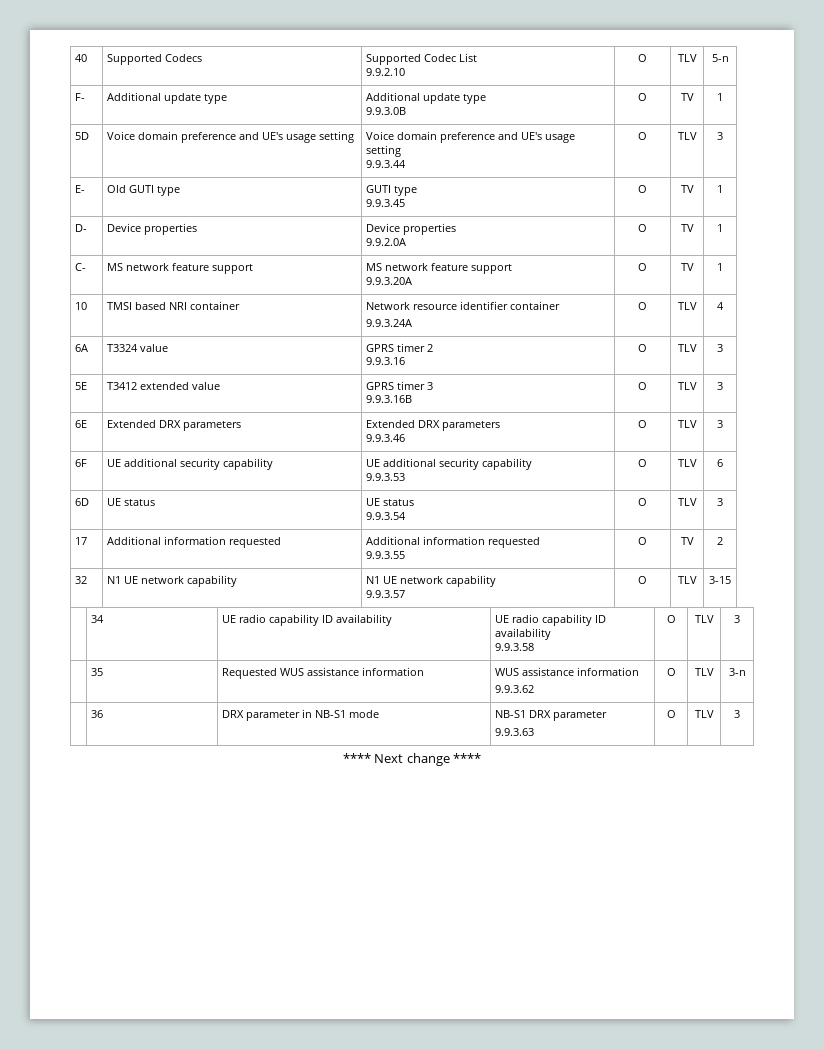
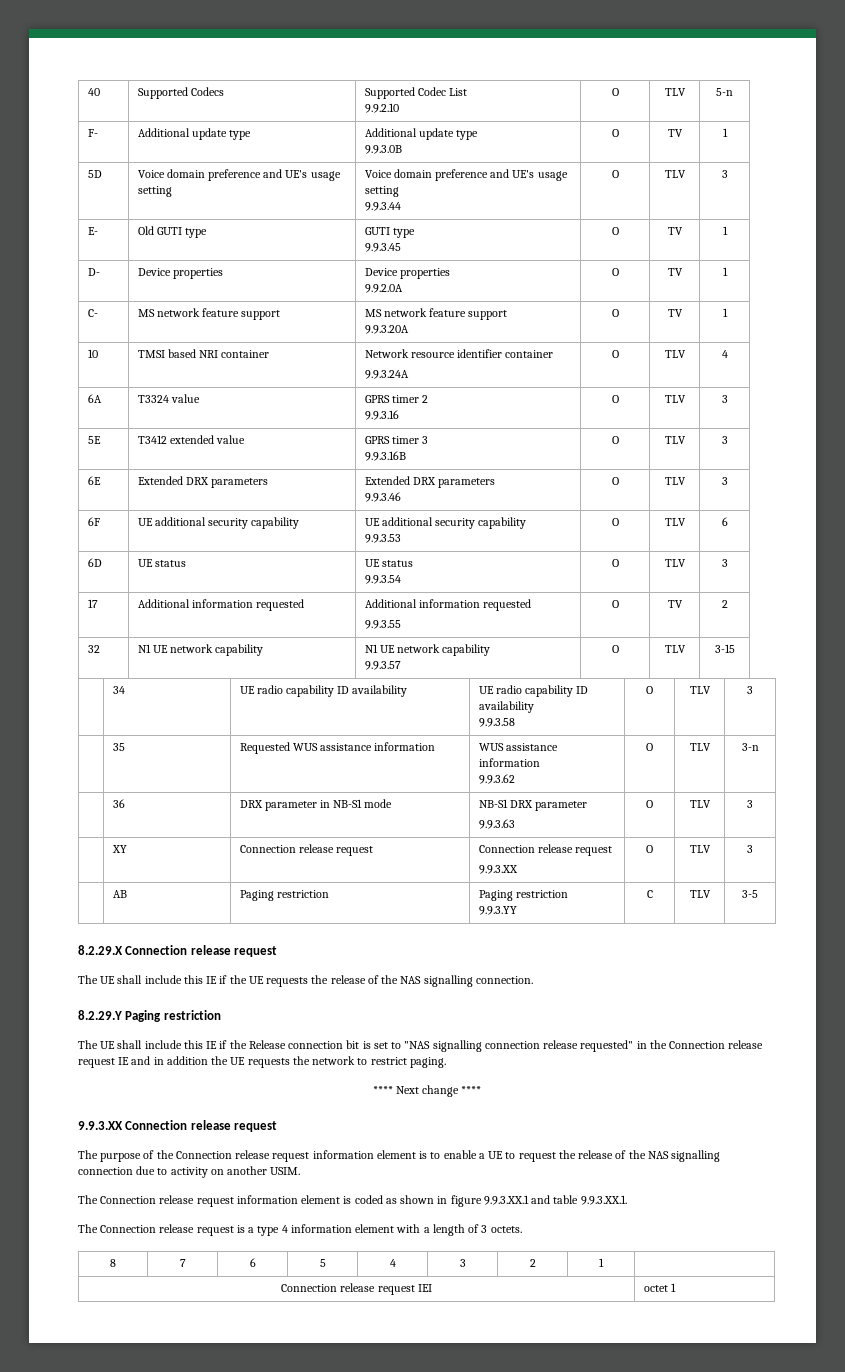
+ | XY | Connection release request | Connection release request
+ 9.9.3.XX | O | TLV | 3
+ | AB | Paging restriction | Paging restriction
+ 9.9.3.YY | C | TLV | 3-5
+ 8.2.29.X Connection release request
+ The UE shall include this IE if the UE requests the release of the NAS signalling connection.
+ 8.2.29.Y Paging restriction
+ The UE shall include this IE if the Release connection bit is set to "NAS signalling connection release requested" in the Connection release request IE and in addition the UE requests the network to restrict paging.
  **** Next change ****
+ 9.9.3.XX Connection release request
+ The purpose of the Connection release request information element is to enable a UE to request the release of the NAS signalling connection due to activity on another USIM.
+ The Connection release request information element is coded as shown in figure 9.9.3.XX.1 and table 9.9.3.XX.1.
+ The Connection release request is a type 4 information element with a length of 3 octets.
+ 8 | 7 | 6 | 5 | 4 | 3 | 2 | 1 |
+ Connection release request IEI | octet 1

